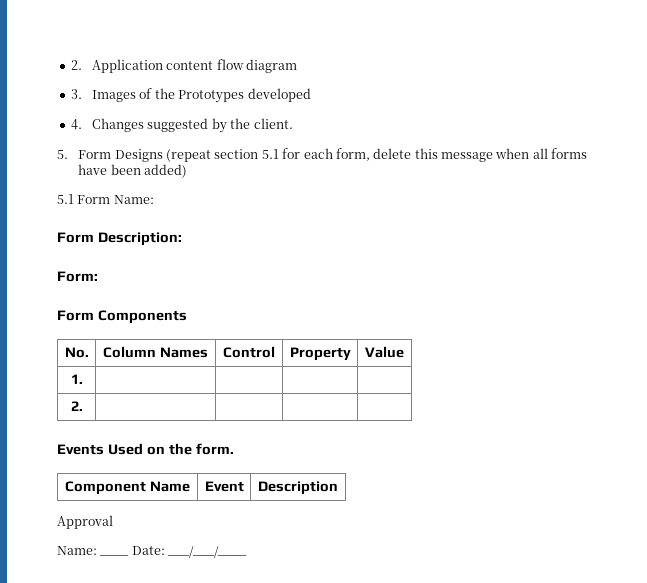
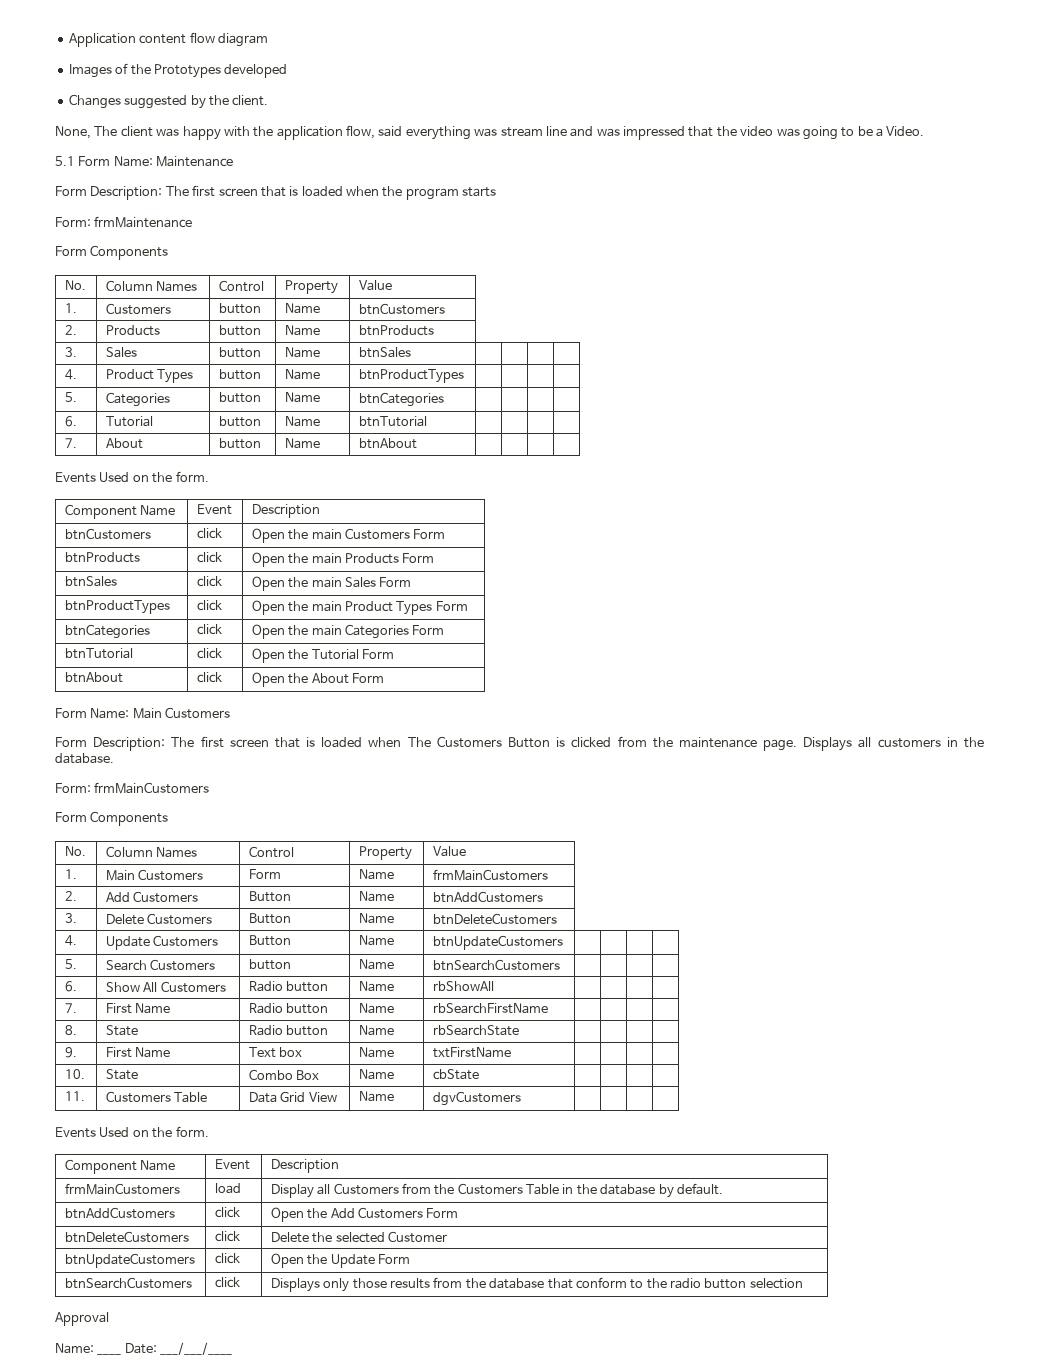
- 2. Application content flow diagram
+ Application content flow diagram
- 3. Images of the Prototypes developed
+ Images of the Prototypes developed
- 4. Changes suggested by the client.
+ Changes suggested by the client.
- 5. Form Designs (repeat section 5.1 for each form, delete this message when all forms have been added)
+ None, The client was happy with the application flow, said everything was stream line and was impressed that the video was going to be a Video.
- 5.1 Form Name:
- Form Description:
- Form:
+ 5.1 Form Name: Maintenance
+ Form Description: The first screen that is loaded when the program starts
+ Form: frmMaintenance
  Form Components
  No. | Column Names | Control | Property | Value
- 1. | | | |
- 2. | | | |
+ 1. | Customers | button | Name | btnCustomers
+ 2. | Products | button | Name | btnProducts
+ 3. | Sales | button | Name | btnSales | | | |
+ 4. | Product Types | button | Name | btnProductTypes | | | |
+ 5. | Categories | button | Name | btnCategories | | | |
+ 6. | Tutorial | button | Name | btnTutorial | | | |
+ 7. | About | button | Name | btnAbout | | | |
  Events Used on the form.
  Component Name | Event | Description
+ btnCustomers | click | Open the main Customers Form
+ btnProducts | click | Open the main Products Form
+ btnSales | click | Open the main Sales Form
+ btnProductTypes | click | Open the main Product Types Form
+ btnCategories | click | Open the main Categories Form
+ btnTutorial | click | Open the Tutorial Form
+ btnAbout | click | Open the About Form
+ Form Name: Main Customers
+ Form Description: The first screen that is loaded when The Customers Button is clicked from the maintenance page. Displays all customers in the database.
+ Form: frmMainCustomers
+ Form Components
+ No. | Column Names | Control | Property | Value
+ 1. | Main Customers | Form | Name | frmMainCustomers
+ 2. | Add Customers | Button | Name | btnAddCustomers
+ 3. | Delete Customers | Button | Name | btnDeleteCustomers
+ 4. | Update Customers | Button | Name | btnUpdateCustomers | | | |
+ 5. | Search Customers | button | Name | btnSearchCustomers | | | |
+ 6. | Show All Customers | Radio button | Name | rbShowAll | | | |
+ 7. | First Name | Radio button | Name | rbSearchFirstName | | | |
+ 8. | State | Radio button | Name | rbSearchState | | | |
+ 9. | First Name | Text box | Name | txtFirstName | | | |
+ 10. | State | Combo Box | Name | cbState | | | |
+ 11. | Customers Table | Data Grid View | Name | dgvCustomers | | | |
+ Events Used on the form.
+ Component Name | Event | Description
+ frmMainCustomers | load | Display all Customers from the Customers Table in the database by default.
+ btnAddCustomers | click | Open the Add Customers Form
+ btnDeleteCustomers | click | Delete the selected Customer
+ btnUpdateCustomers | click | Open the Update Form
+ btnSearchCustomers | click | Displays only those results from the database that conform to the radio button selection

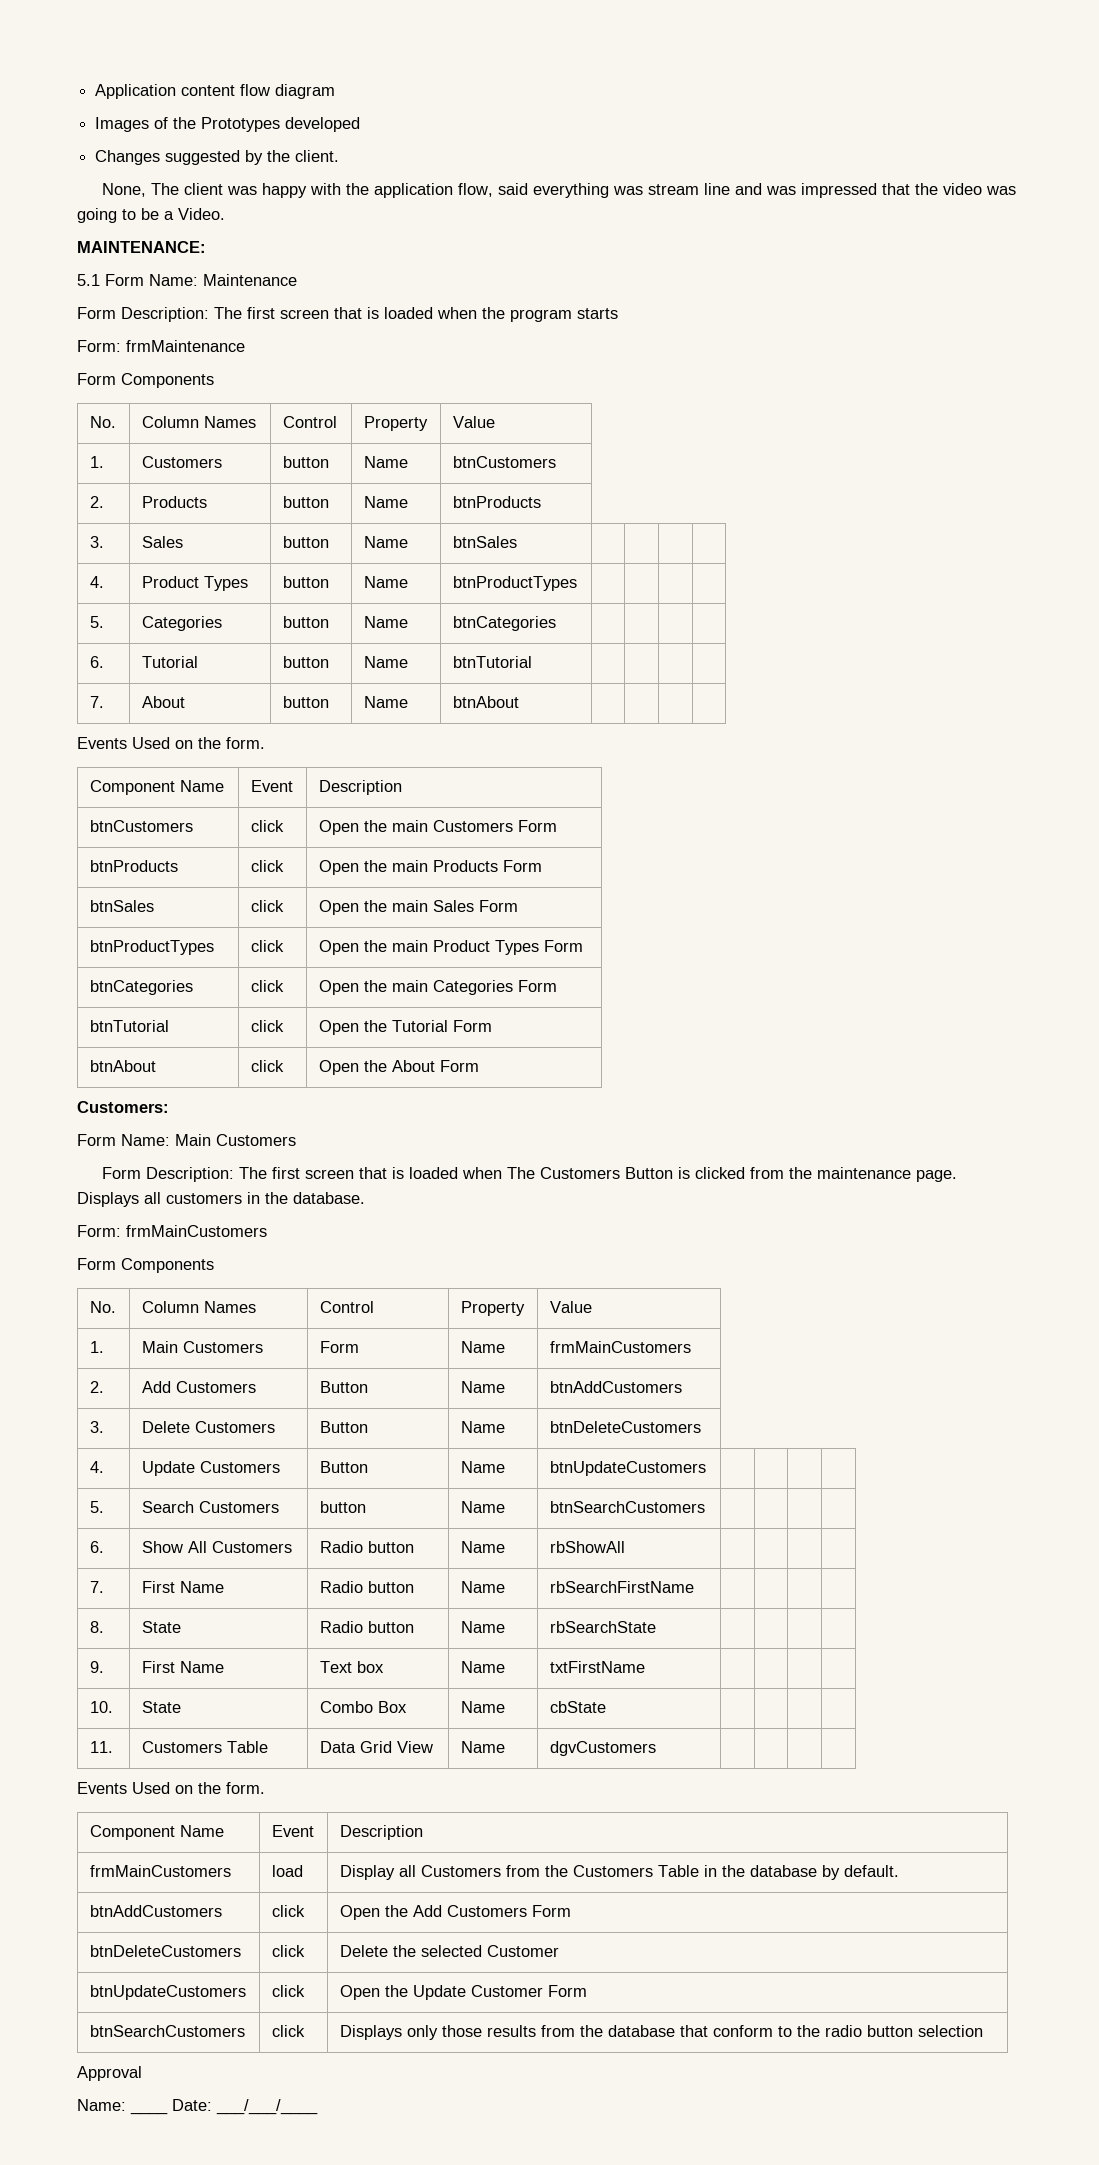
+ MAINTENANCE:
+ Customers:
- btnUpdateCustomers | click | Open the Update Form
+ btnUpdateCustomers | click | Open the Update Customer Form

